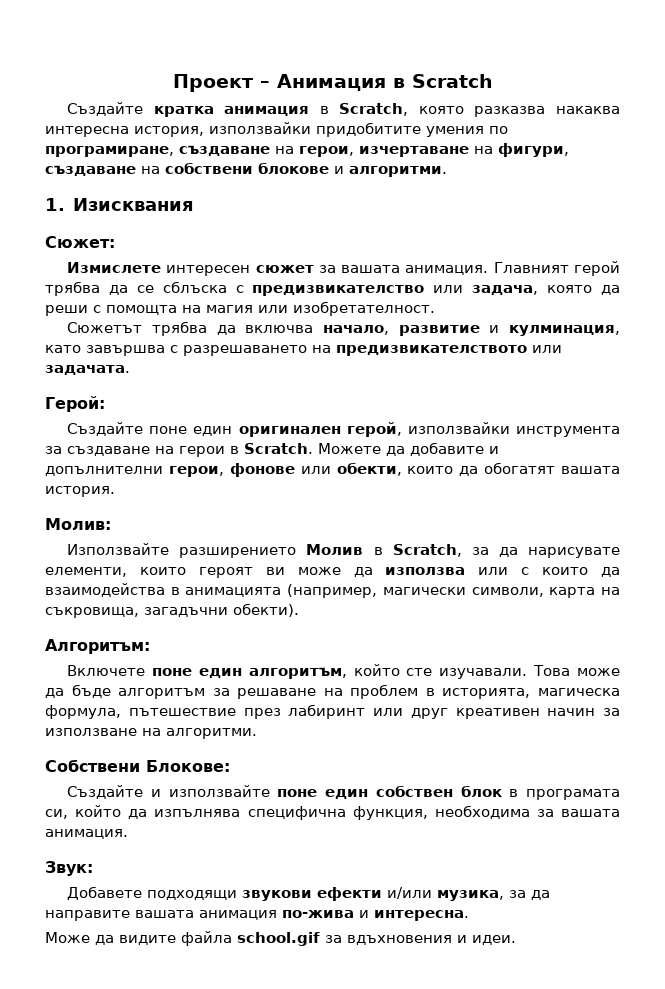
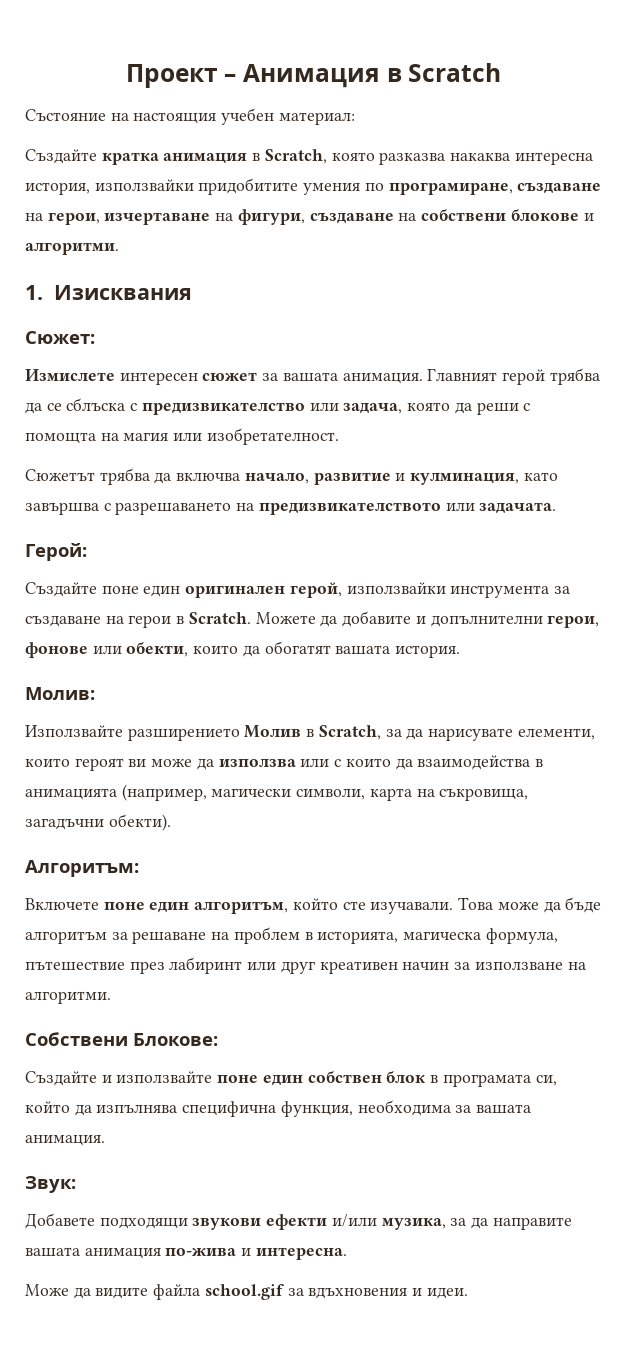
+ Състояние на настоящия учебен материал:

